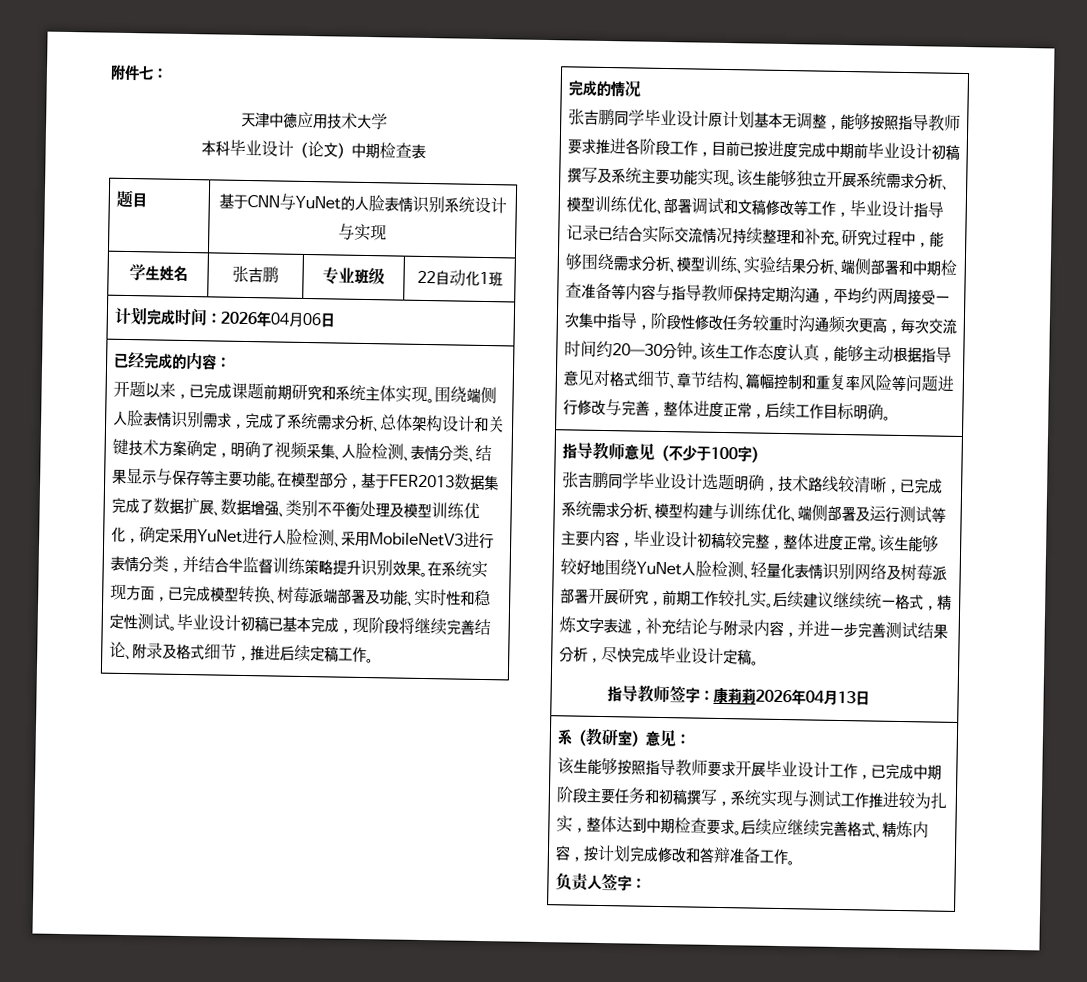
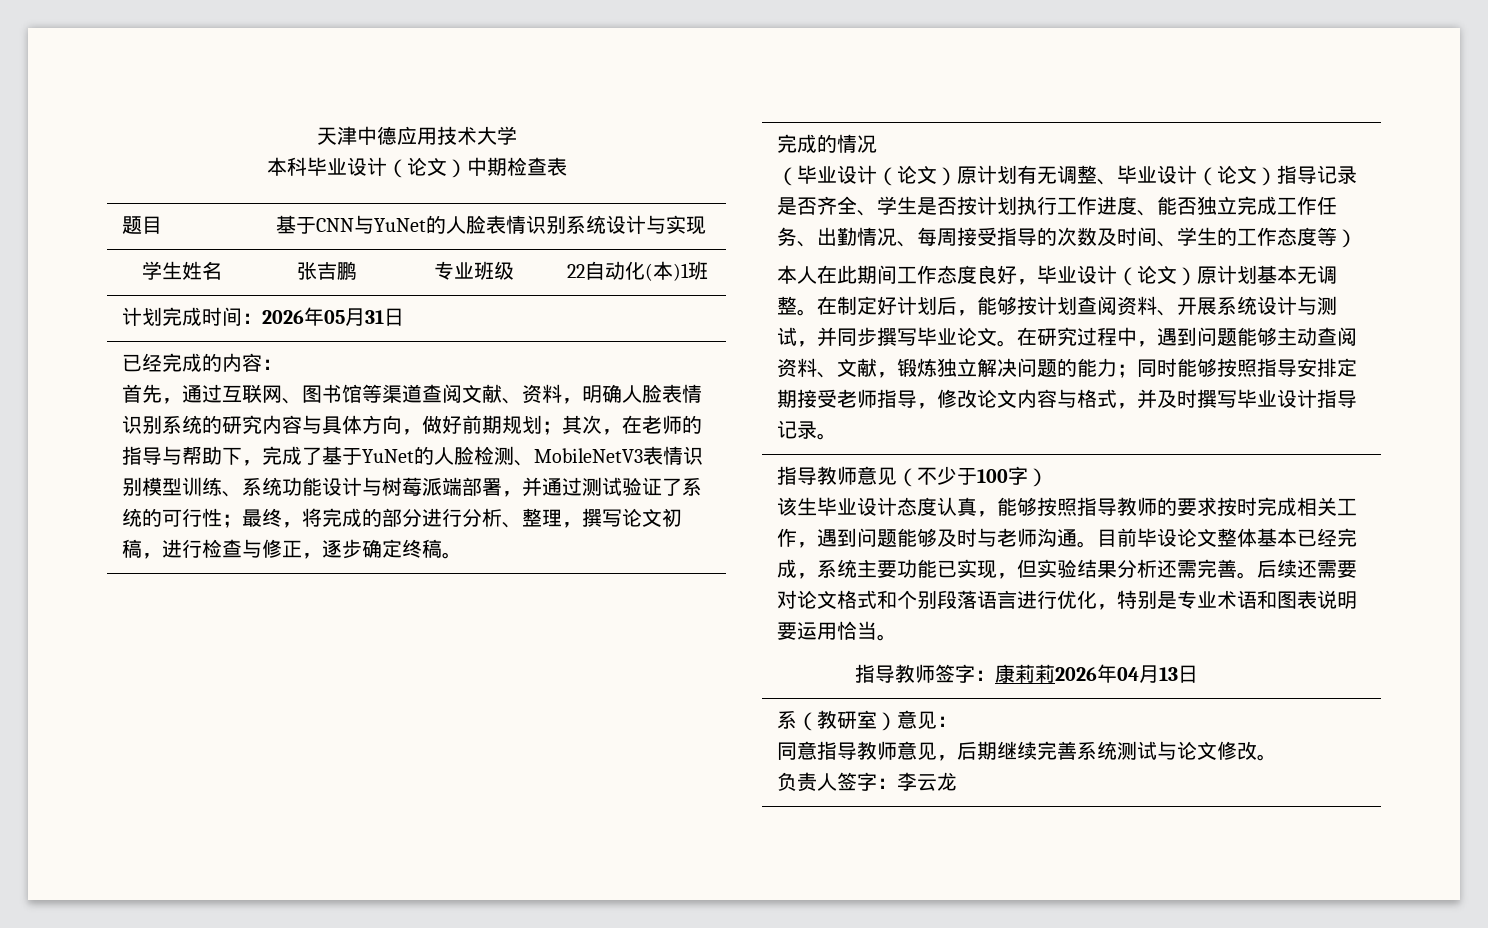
- 附件七：
- 学生姓名 | 张吉鹏 | 专业班级 | 22自动化1班
+ 学生姓名 | 张吉鹏 | 专业班级 | 22自动化(本)1班
- 计划完成时间：2026年04月06日
+ 计划完成时间：2026年05月31日
- 开题以来，已完成课题前期研究和系统主体实现。围绕端侧人脸表情识别需求，完成了系统需求分析、总体架构设计和关键技术方案确定，明确了视频采集、人脸检测、表情分类、结果显示与保存等主要功能。在模型部分，基于FER2013数据集完成了数据扩展、数据增强、类别不平衡处理及模型训练优化，确定采用YuNet进行人脸检测、采用MobileNetV3进行表情分类，并结合半监督训练策略提升识别效果。在系统实现方面，已完成模型转换、树莓派端部署及功能、实时性和稳定性测试。毕业设计初稿已基本完成，现阶段将继续完善结论、附录及格式细节，推进后续定稿工作。
+ 首先，通过互联网、图书馆等渠道查阅文献、资料，明确人脸表情识别系统的研究内容与具体方向，做好前期规划；其次，在老师的指导与帮助下，完成了基于YuNet的人脸检测、MobileNetV3表情识别模型训练、系统功能设计与树莓派端部署，并通过测试验证了系统的可行性；最终，将完成的部分进行分析、整理，撰写论文初稿，进行检查与修正，逐步确定终稿。
  完成的情况
- 张吉鹏同学毕业设计原计划基本无调整，能够按照指导教师要求推进各阶段工作，目前已按进度完成中期前毕业设计初稿撰写及系统主要功能实现。该生能够独立开展系统需求分析、模型训练优化、部署调试和文稿修改等工作，毕业设计指导记录已结合实际交流情况持续整理和补充。研究过程中，能够围绕需求分析、模型训练、实验结果分析、端侧部署和中期检查准备等内容与指导教师保持定期沟通，平均约两周接受一次集中指导，阶段性修改任务较重时沟通频次更高，每次交流时间约20—30分钟。该生工作态度认真，能够主动根据指导意见对格式细节、章节结构、篇幅控制和重复率风险等问题进行修改与完善，整体进度正常，后续工作目标明确。
+ （毕业设计（论文）原计划有无调整、毕业设计（论文）指导记录是否齐全、学生是否按计划执行工作进度、能否独立完成工作任务、出勤情况、每周接受指导的次数及时间、学生的工作态度等）
+ 本人在此期间工作态度良好，毕业设计（论文）原计划基本无调整。在制定好计划后，能够按计划查阅资料、开展系统设计与测试，并同步撰写毕业论文。在研究过程中，遇到问题能够主动查阅资料、文献，锻炼独立解决问题的能力；同时能够按照指导安排定期接受老师指导，修改论文内容与格式，并及时撰写毕业设计指导记录。
- 张吉鹏同学毕业设计选题明确，技术路线较清晰，已完成系统需求分析、模型构建与训练优化、端侧部署及运行测试等主要内容，毕业设计初稿较完整，整体进度正常。该生能够较好地围绕YuNet人脸检测、轻量化表情识别网络及树莓派部署开展研究，前期工作较扎实。后续建议继续统一格式，精炼文字表述，补充结论与附录内容，并进一步完善测试结果分析，尽快完成毕业设计定稿。
+ 该生毕业设计态度认真，能够按照指导教师的要求按时完成相关工作，遇到问题能够及时与老师沟通。目前毕设论文整体基本已经完成，系统主要功能已实现，但实验结果分析还需完善。后续还需要对论文格式和个别段落语言进行优化，特别是专业术语和图表说明要运用恰当。
- 该生能够按照指导教师要求开展毕业设计工作，已完成中期阶段主要任务和初稿撰写，系统实现与测试工作推进较为扎实，整体达到中期检查要求。后续应继续完善格式、精炼内容，按计划完成修改和答辩准备工作。
+ 同意指导教师意见，后期继续完善系统测试与论文修改。
- 负责人签字：
+ 负责人签字：李云龙

